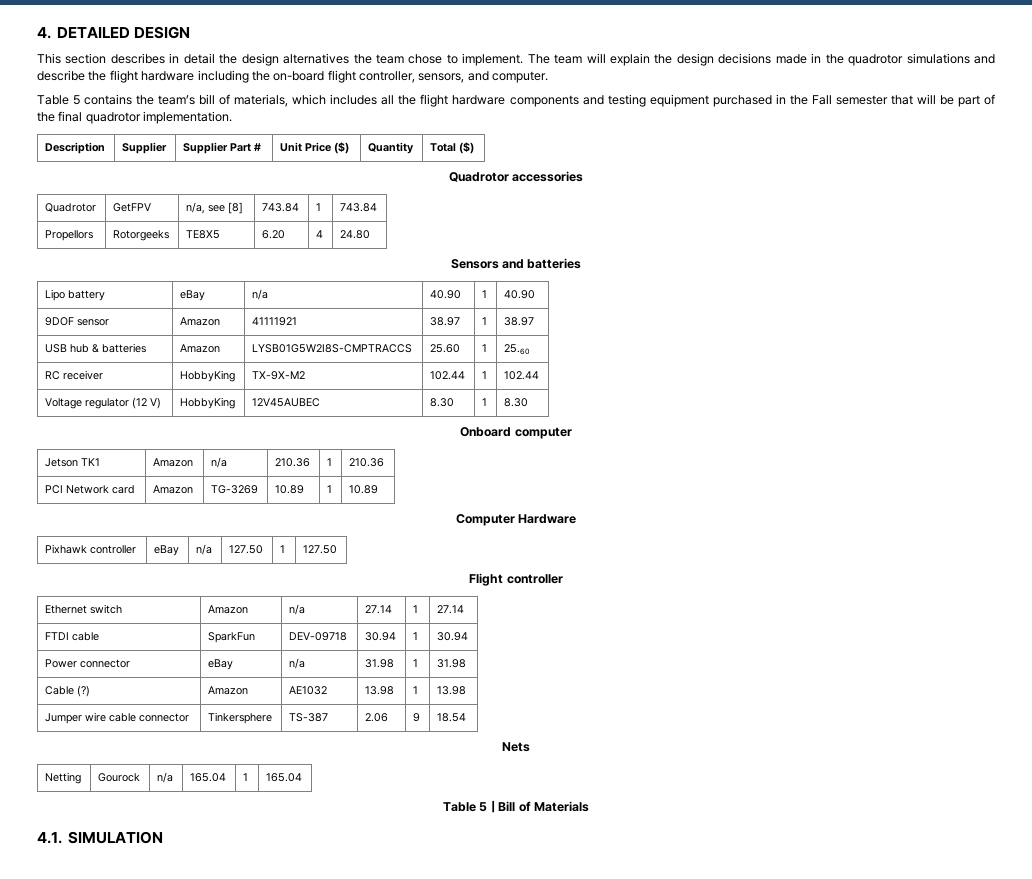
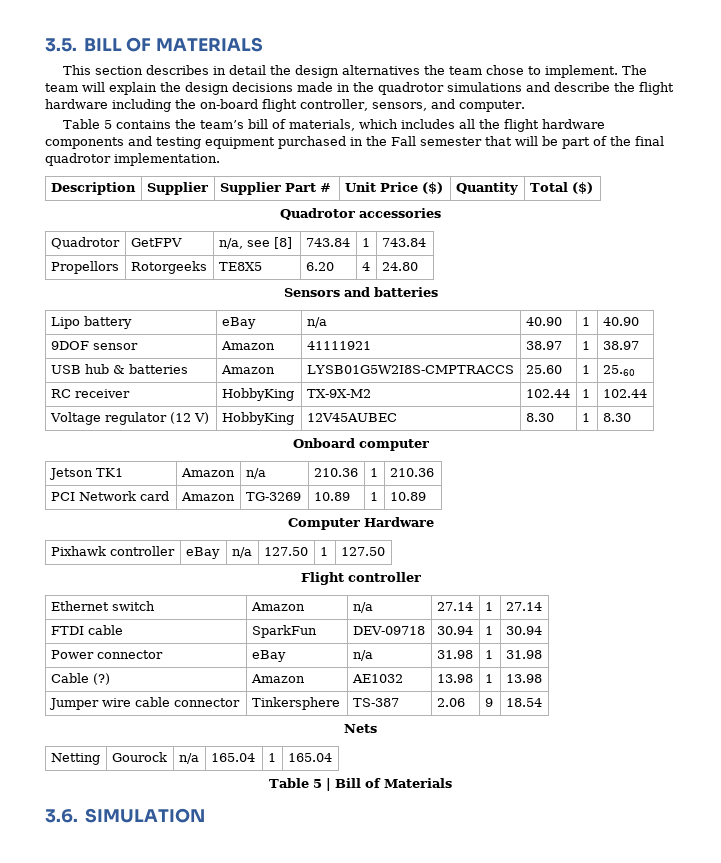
- 4. DETAILED DESIGN
+ 3.5. BILL OF MATERIALS
- 4.1. SIMULATION
+ 3.6. SIMULATION

